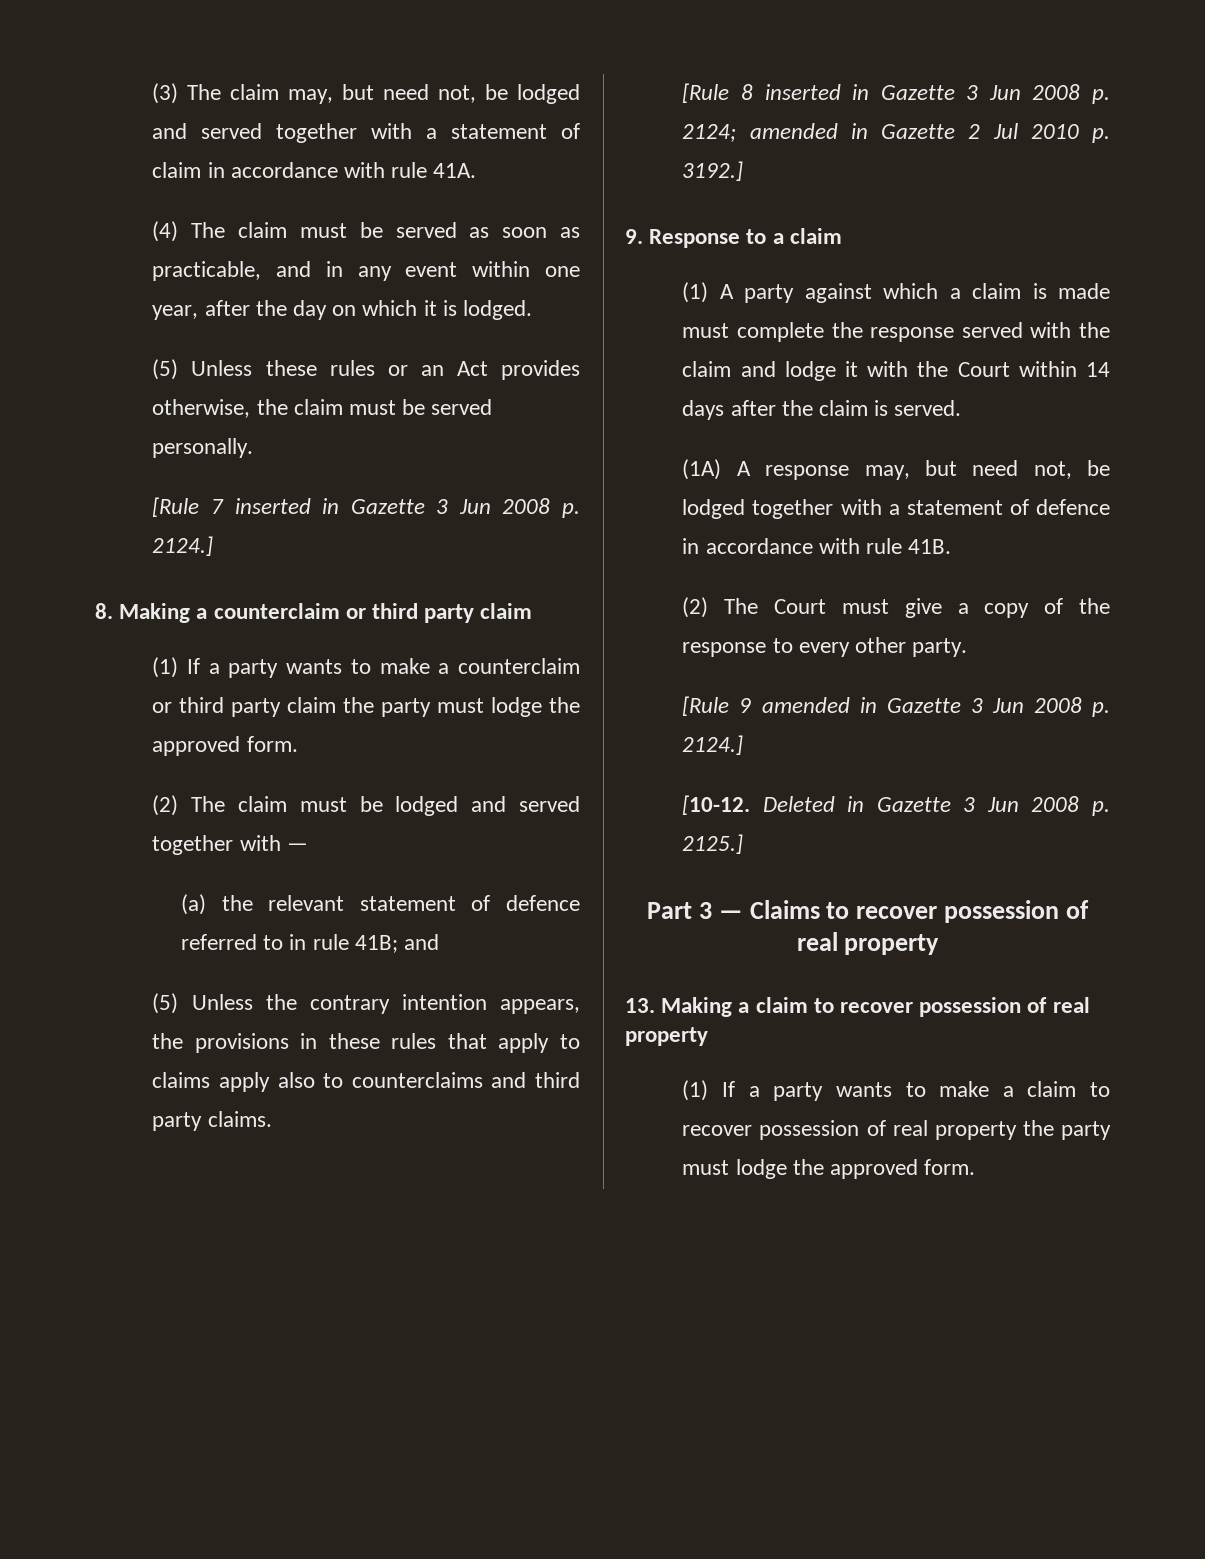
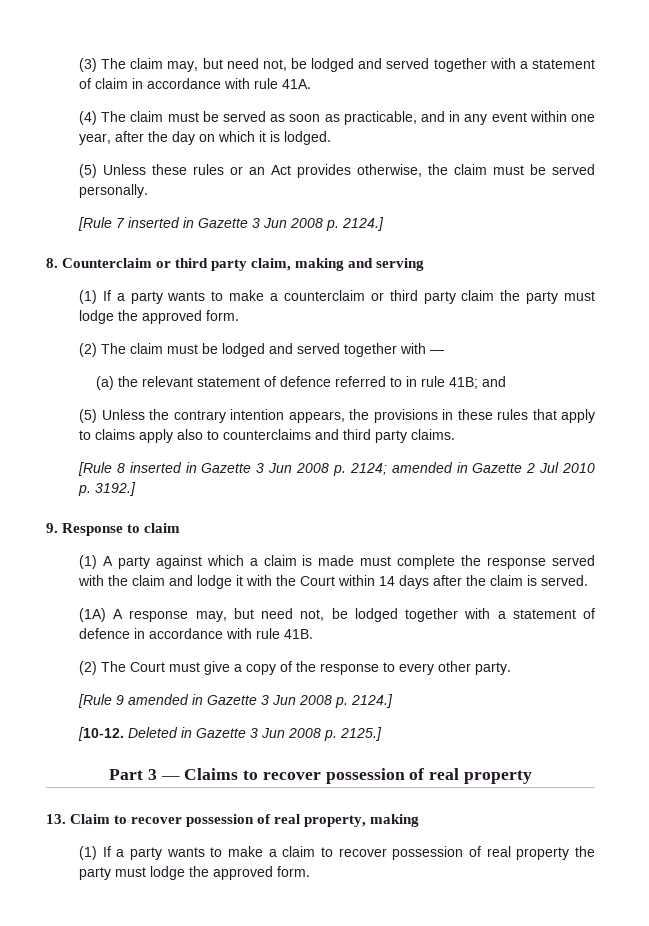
- 8. Making a counterclaim or third party claim
+ 8. Counterclaim or third party claim, making and serving
- 9. Response to a claim
+ 9. Response to claim
- 13. Making a claim to recover possession of real property
+ 13. Claim to recover possession of real property, making

